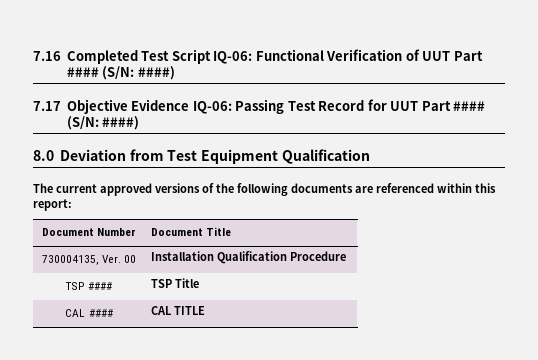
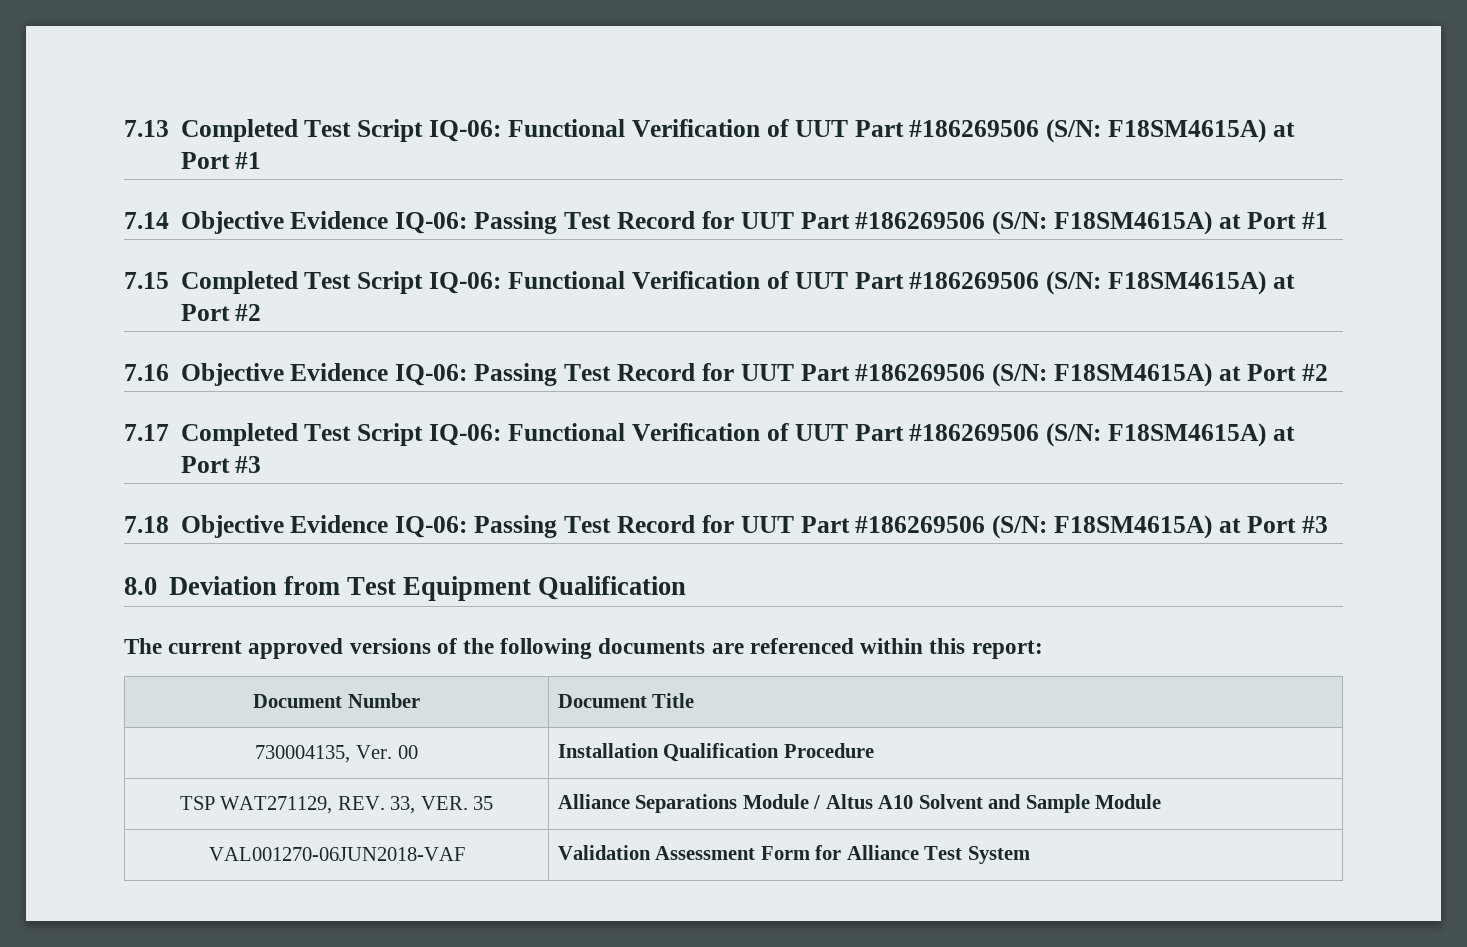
- 7.16 Completed Test Script IQ-06: Functional Verification of UUT Part #### (S/N: ####)
- 7.17 Objective Evidence IQ-06: Passing Test Record for UUT Part #### (S/N: ####)
+ 7.13 Completed Test Script IQ-06: Functional Verification of UUT Part #186269506 (S/N: F18SM4615A) at Port #1
+ 7.14 Objective Evidence IQ-06: Passing Test Record for UUT Part #186269506 (S/N: F18SM4615A) at Port #1
+ 7.15 Completed Test Script IQ-06: Functional Verification of UUT Part #186269506 (S/N: F18SM4615A) at Port #2
+ 7.16 Objective Evidence IQ-06: Passing Test Record for UUT Part #186269506 (S/N: F18SM4615A) at Port #2
+ 7.17 Completed Test Script IQ-06: Functional Verification of UUT Part #186269506 (S/N: F18SM4615A) at Port #3
+ 7.18 Objective Evidence IQ-06: Passing Test Record for UUT Part #186269506 (S/N: F18SM4615A) at Port #3
- TSP #### | TSP Title
- CAL #### | CAL TITLE
+ TSP WAT271129, REV. 33, VER. 35 | Alliance Separations Module / Altus A10 Solvent and Sample Module
+ VAL001270-06JUN2018-VAF | Validation Assessment Form for Alliance Test System

